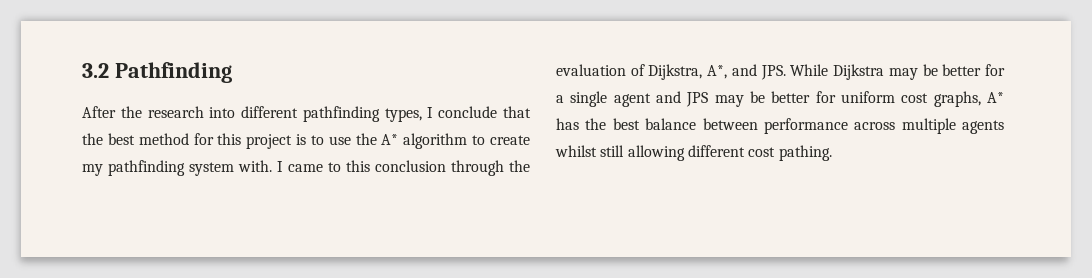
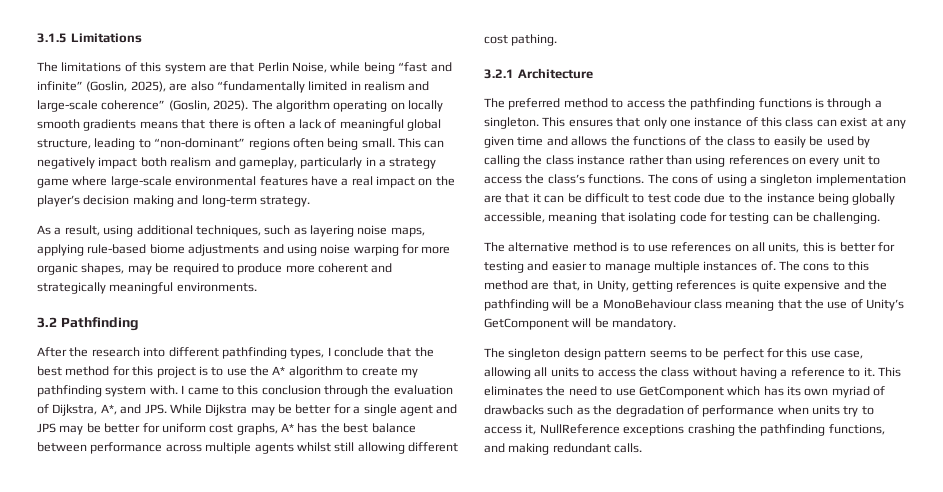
+ 3.1.5 Limitations
+ The limitations of this system are that Perlin Noise, while being “fast and infinite” (Goslin, 2025), are also “fundamentally limited in realism and large-scale coherence” (Goslin, 2025). The algorithm operating on locally smooth gradients means that there is often a lack of meaningful global structure, leading to “non-dominant” regions often being small. This can negatively impact both realism and gameplay, particularly in a strategy game where large-scale environmental features have a real impact on the player’s decision making and long-term strategy.
+ As a result, using additional techniques, such as layering noise maps, applying rule-based biome adjustments and using noise warping for more organic shapes, may be required to produce more coherent and strategically meaningful environments.
+ 3.2.1 Architecture
+ The preferred method to access the pathfinding functions is through a singleton. This ensures that only one instance of this class can exist at any given time and allows the functions of the class to easily be used by calling the class instance rather than using references on every unit to access the class’s functions. The cons of using a singleton implementation are that it can be difficult to test code due to the instance being globally accessible, meaning that isolating code for testing can be challenging.
+ The alternative method is to use references on all units, this is better for testing and easier to manage multiple instances of. The cons to this method are that, in Unity, getting references is quite expensive and the pathfinding will be a MonoBehaviour class meaning that the use of Unity’s GetComponent will be mandatory.
+ The singleton design pattern seems to be perfect for this use case, allowing all units to access the class without having a reference to it. This eliminates the need to use GetComponent which has its own myriad of drawbacks such as the degradation of performance when units try to access it, NullReference exceptions crashing the pathfinding functions, and making redundant calls.

